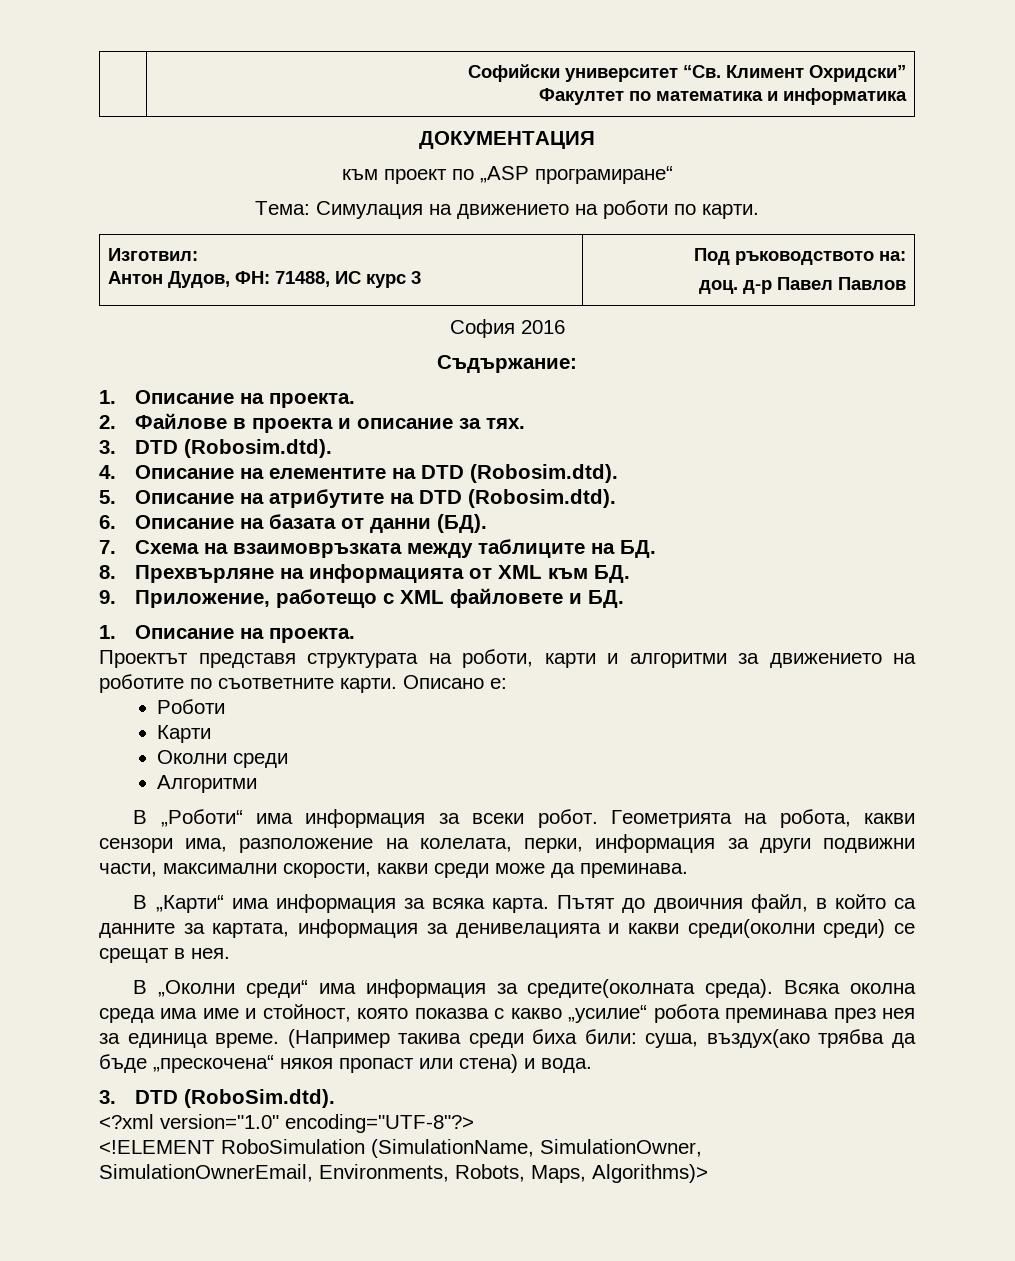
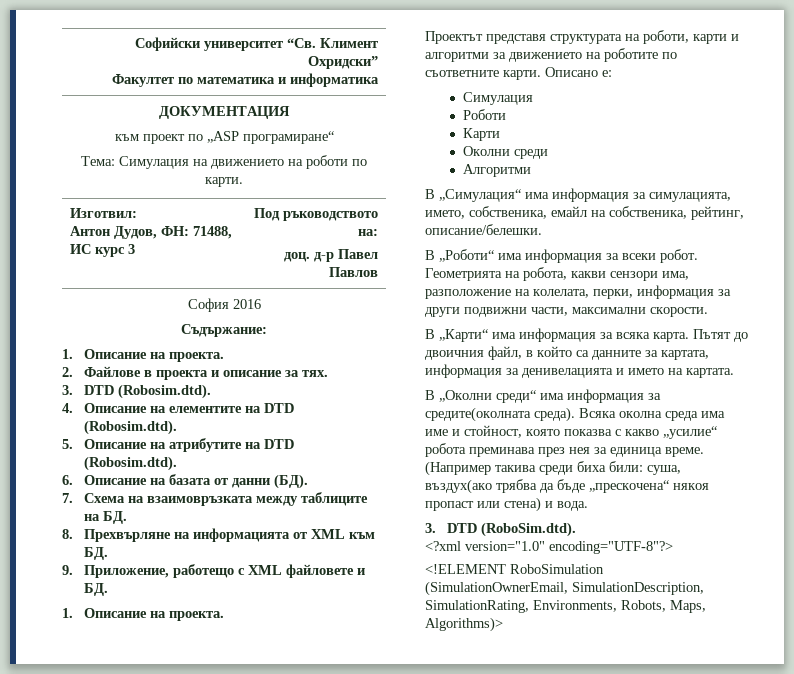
  Описано е:
+ Симулация
+ В „Симулация“ има информация за симулацията, името, собственика, емайл на собственика, рейтинг, описание/белешки.
- Геометрията на робота, какви сензори има, разположение на колелата, перки, информация за други подвижни части, максимални скорости, какви среди може да преминава.
+ Геометрията на робота, какви сензори има, разположение на колелата, перки, информация за други подвижни части, максимални скорости.
- Пътят до двоичния файл, в който са данните за картата, информация за денивелацията и какви среди(околни среди) се срещат в нея.
+ Пътят до двоичния файл, в който са данните за картата, информация за денивелацията и името на картата.
- <!ELEMENT RoboSimulation (SimulationName, SimulationOwner, SimulationOwnerEmail, Environments, Robots, Maps, Algorithms)>
+ <!ELEMENT RoboSimulation (SimulationOwnerEmail, SimulationDescription, SimulationRating, Environments, Robots, Maps, Algorithms)>

